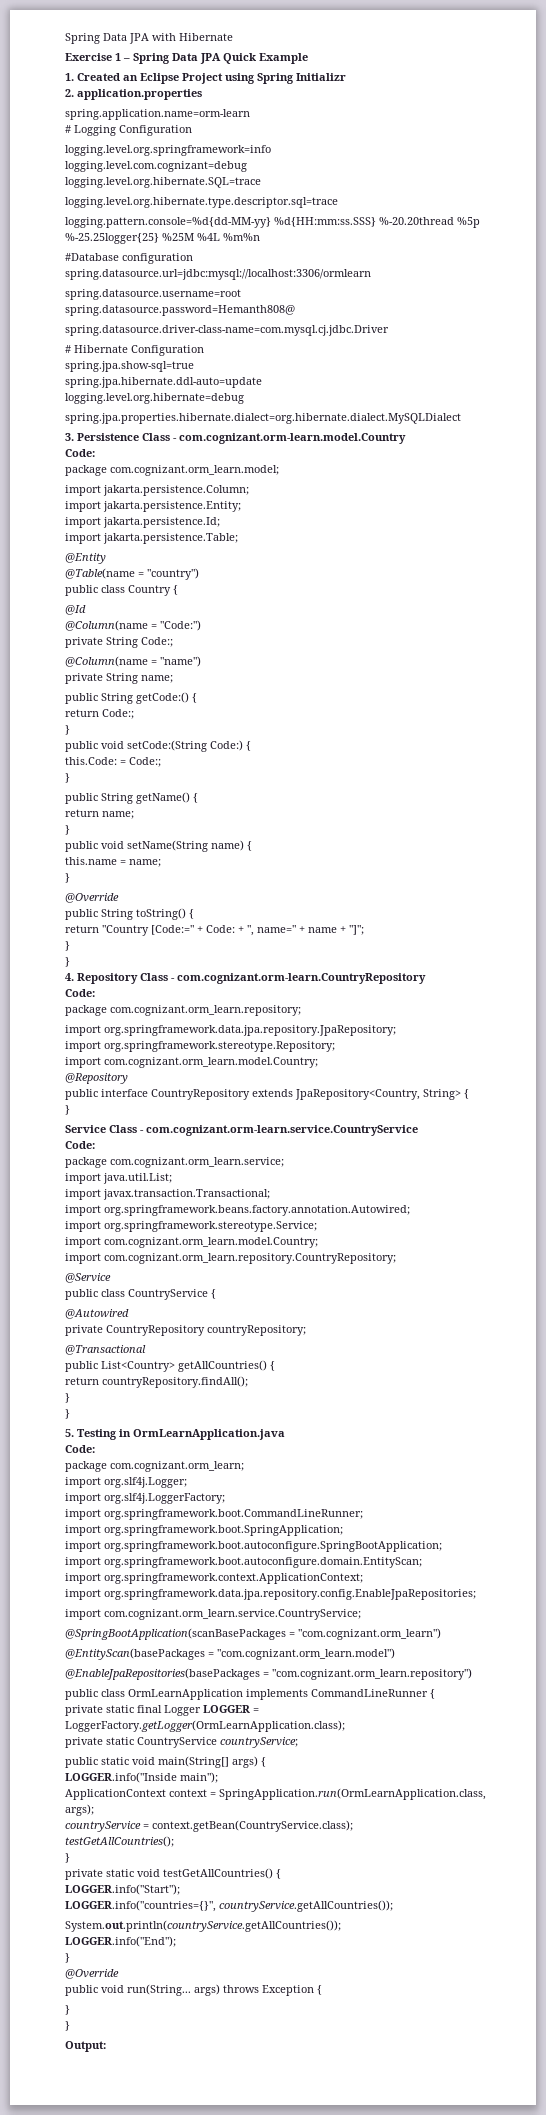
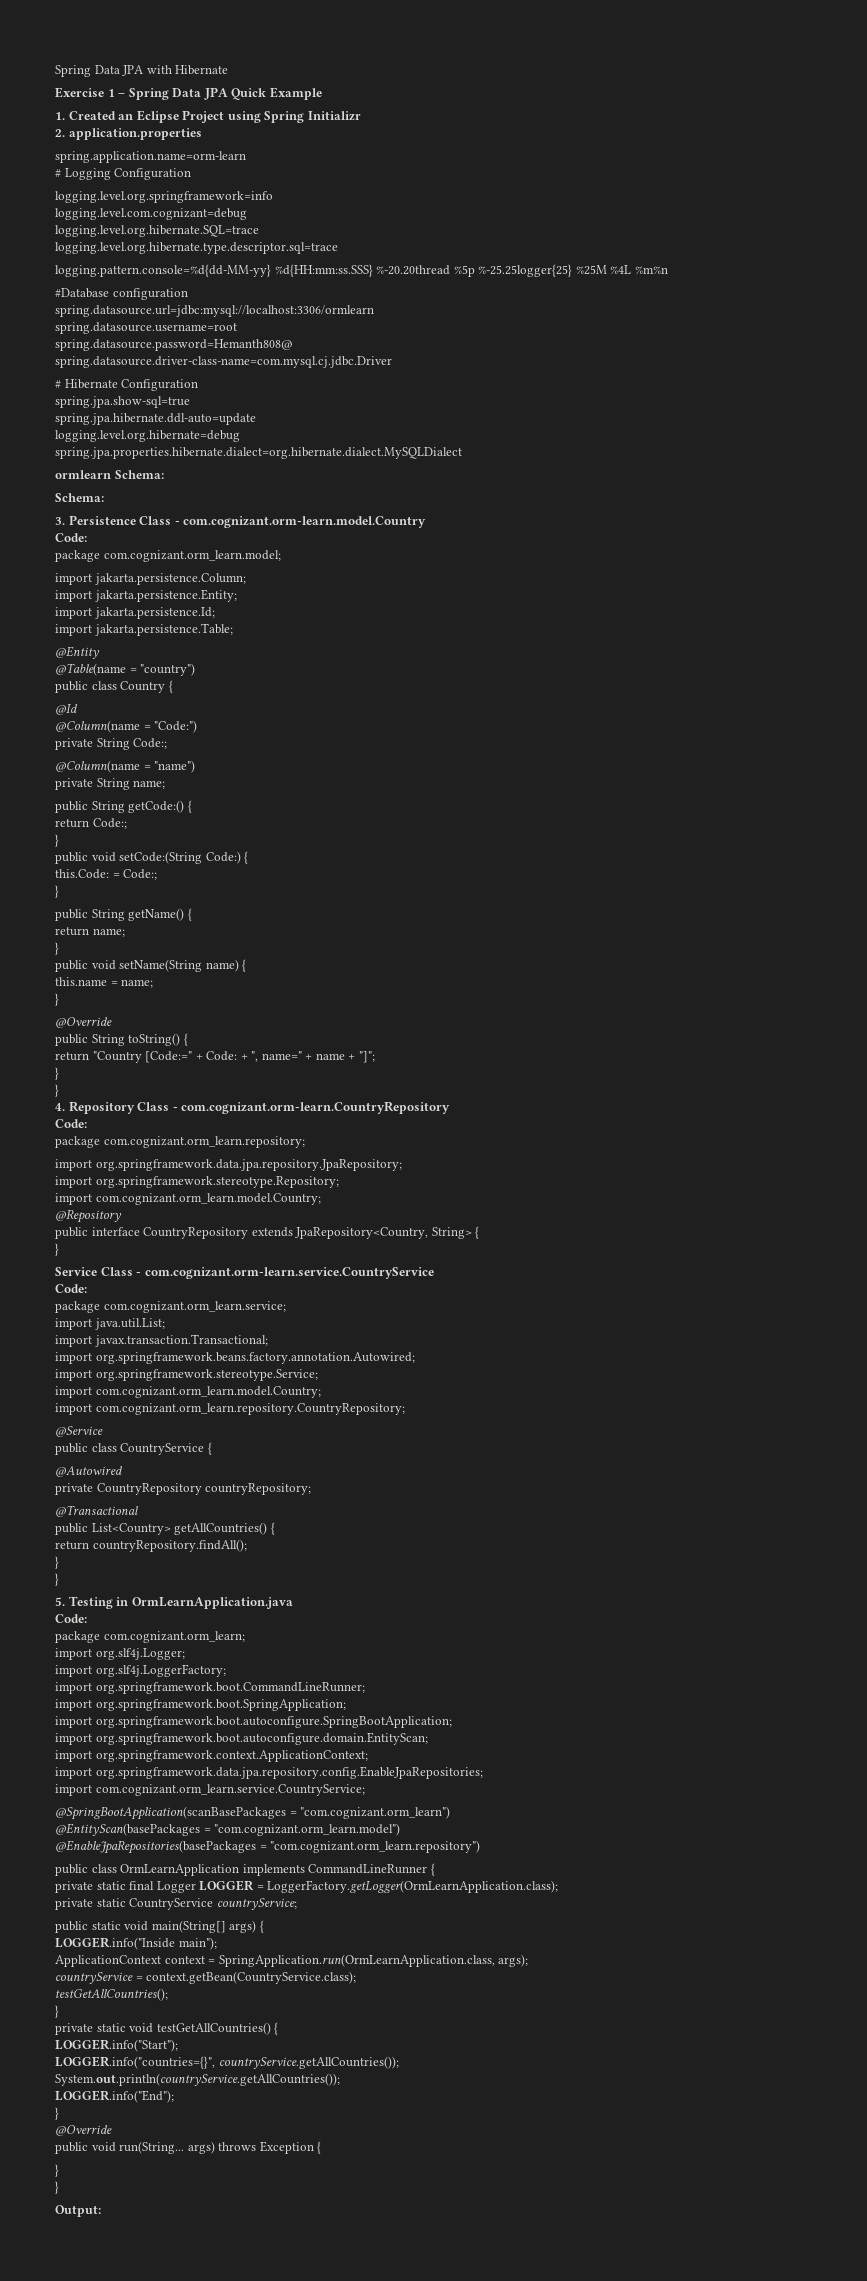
+ ormlearn Schema:
+ Schema:

